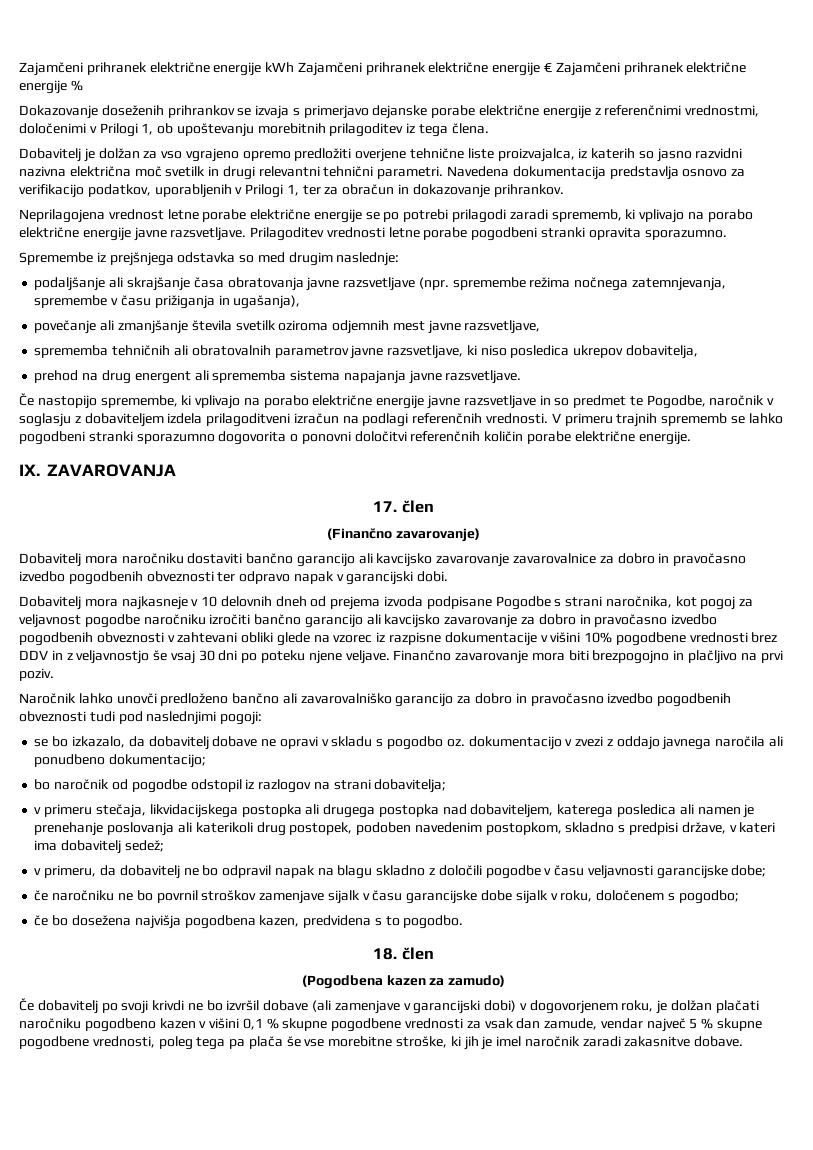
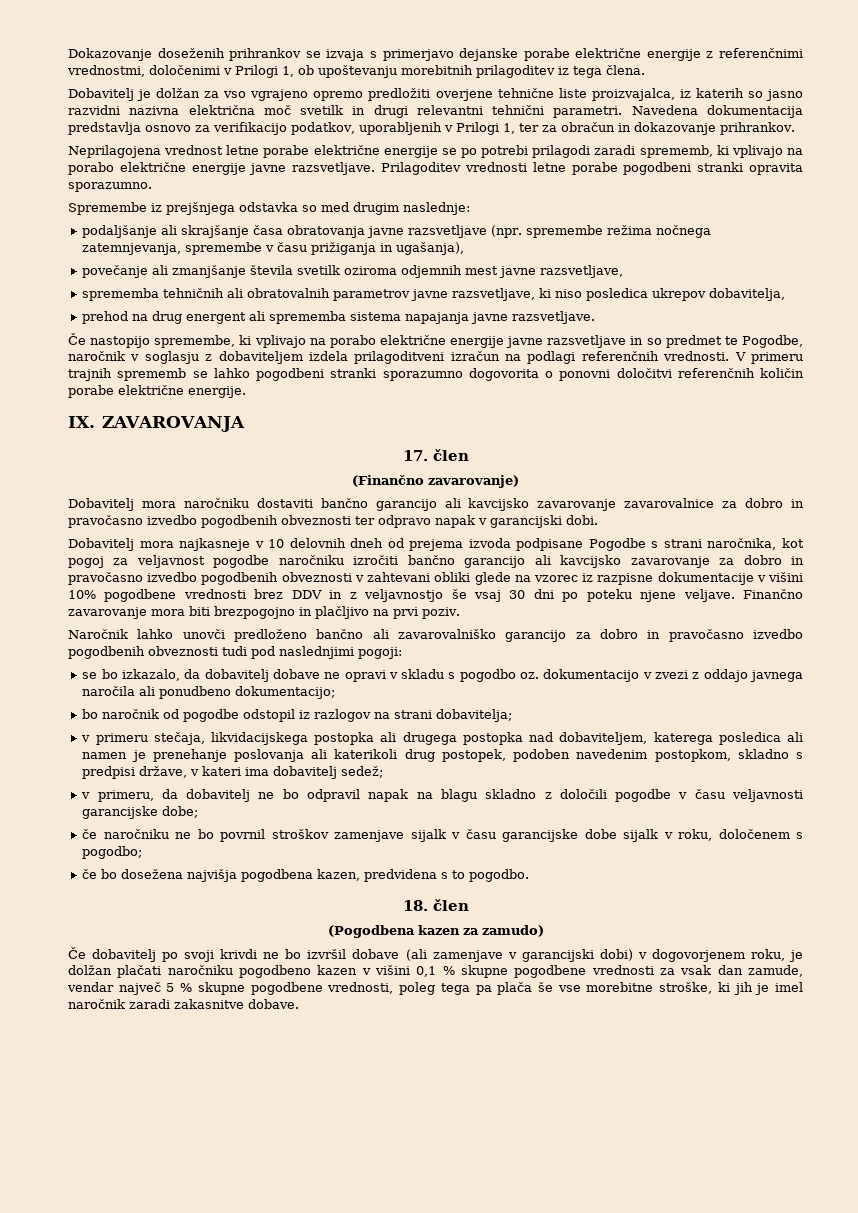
- Zajamčeni prihranek električne energije kWh Zajamčeni prihranek električne energije € Zajamčeni prihranek električne energije %

